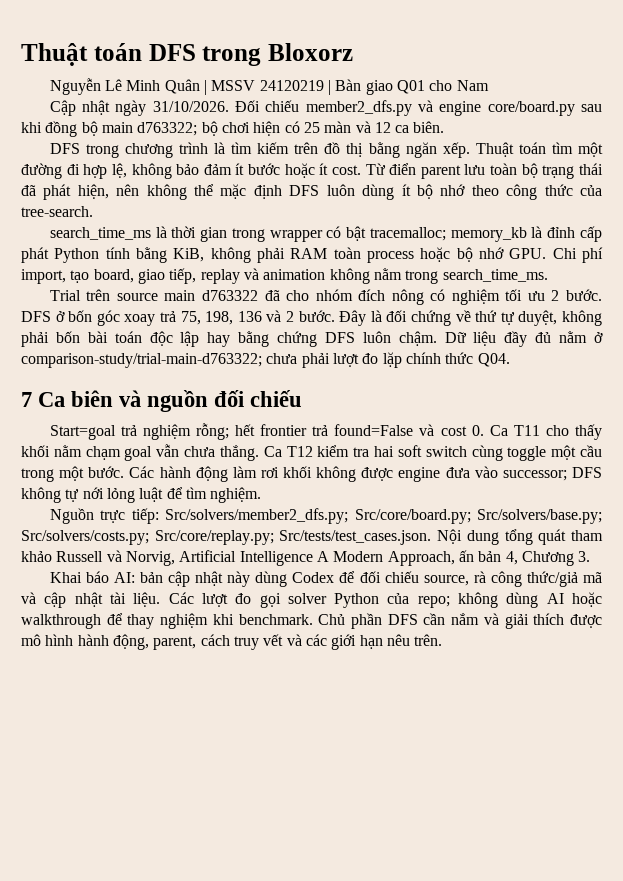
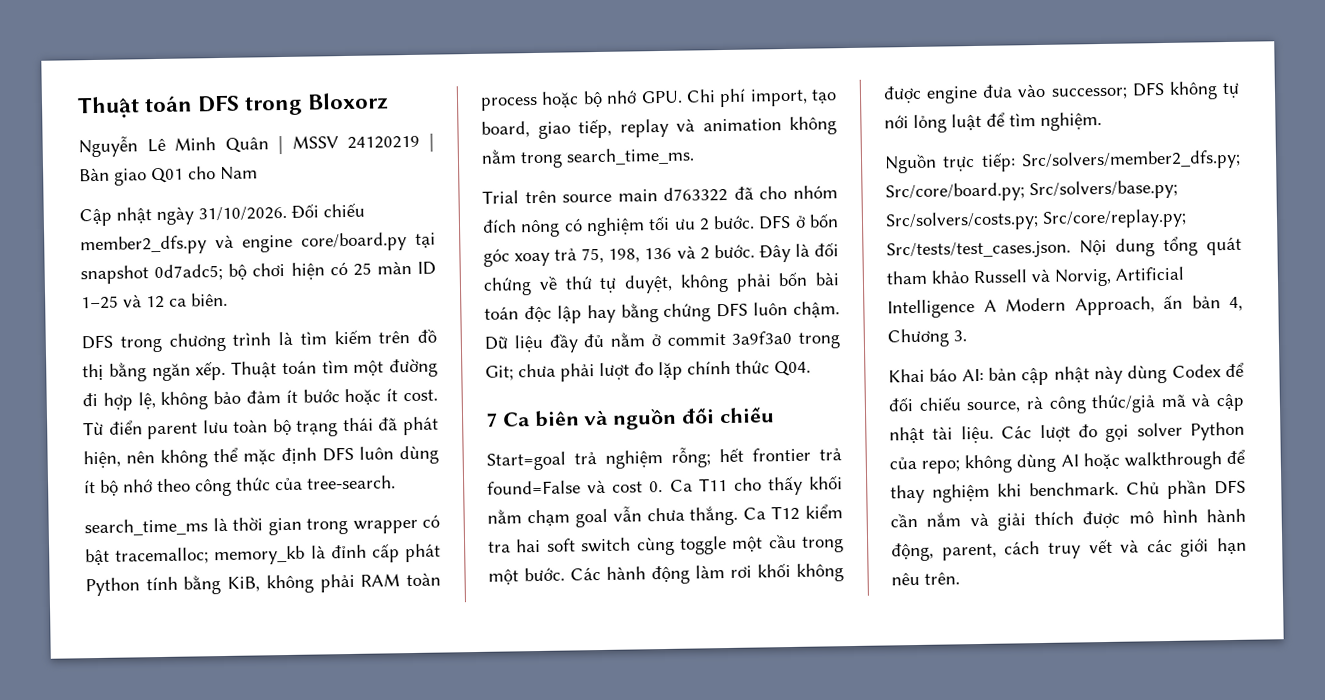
- Đối chiếu member2_dfs.py và engine core/board.py sau khi đồng bộ main d763322; bộ chơi hiện có 25 màn và 12 ca biên.
+ Đối chiếu member2_dfs.py và engine core/board.py tại snapshot 0d7adc5; bộ chơi hiện có 25 màn ID 1–25 và 12 ca biên.
- Dữ liệu đầy đủ nằm ở comparison-study/trial-main-d763322; chưa phải lượt đo lặp chính thức Q04.
+ Dữ liệu đầy đủ nằm ở commit 3a9f3a0 trong Git; chưa phải lượt đo lặp chính thức Q04.

